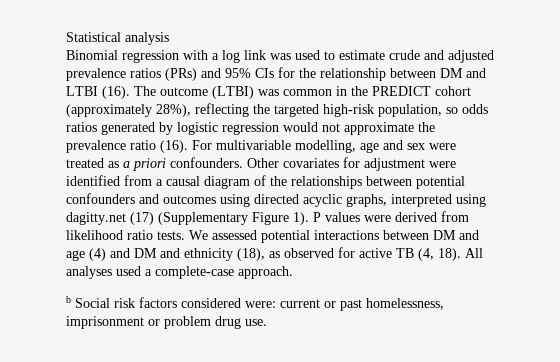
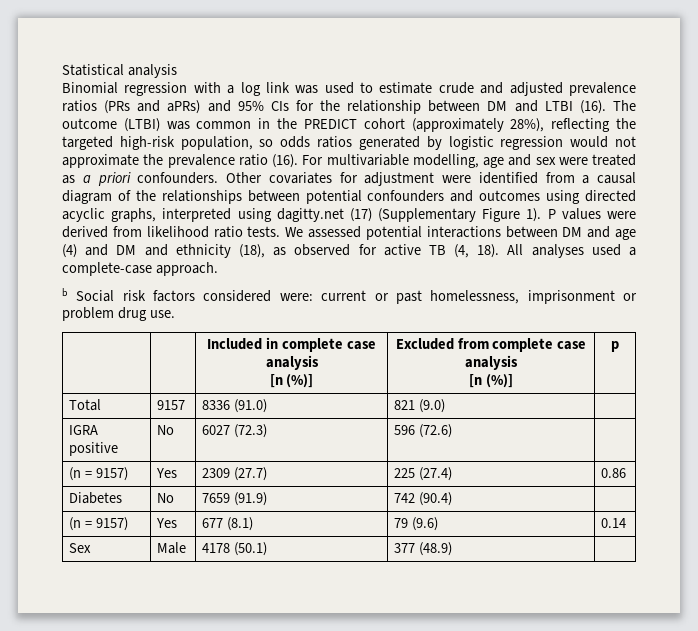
- Binomial regression with a log link was used to estimate crude and adjusted prevalence ratios (PRs) and 95% CIs for the relationship between DM and LTBI (16).
+ Binomial regression with a log link was used to estimate crude and adjusted prevalence ratios (PRs and aPRs) and 95% CIs for the relationship between DM and LTBI (16).
+ | | Included in complete case analysis
+ [n (%)] | Excluded from complete case analysis
+ [n (%)] | p
+ Total | 9157 | 8336 (91.0) | 821 (9.0) |
+ IGRA positive | No | 6027 (72.3) | 596 (72.6) |
+ (n = 9157) | Yes | 2309 (27.7) | 225 (27.4) | 0.86
+ Diabetes | No | 7659 (91.9) | 742 (90.4) |
+ (n = 9157) | Yes | 677 (8.1) | 79 (9.6) | 0.14
+ Sex | Male | 4178 (50.1) | 377 (48.9) |

